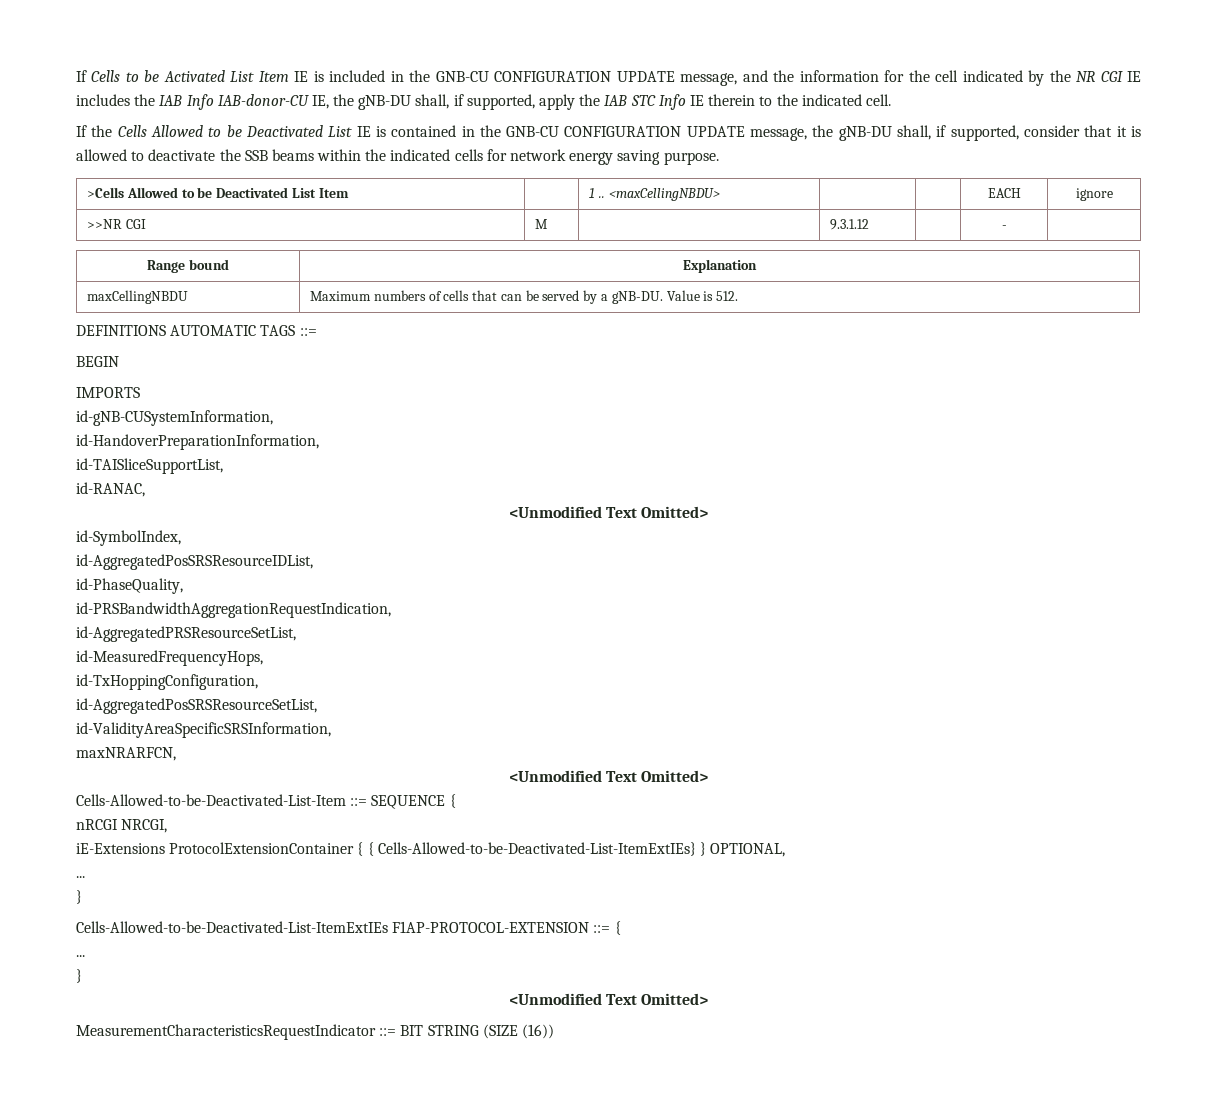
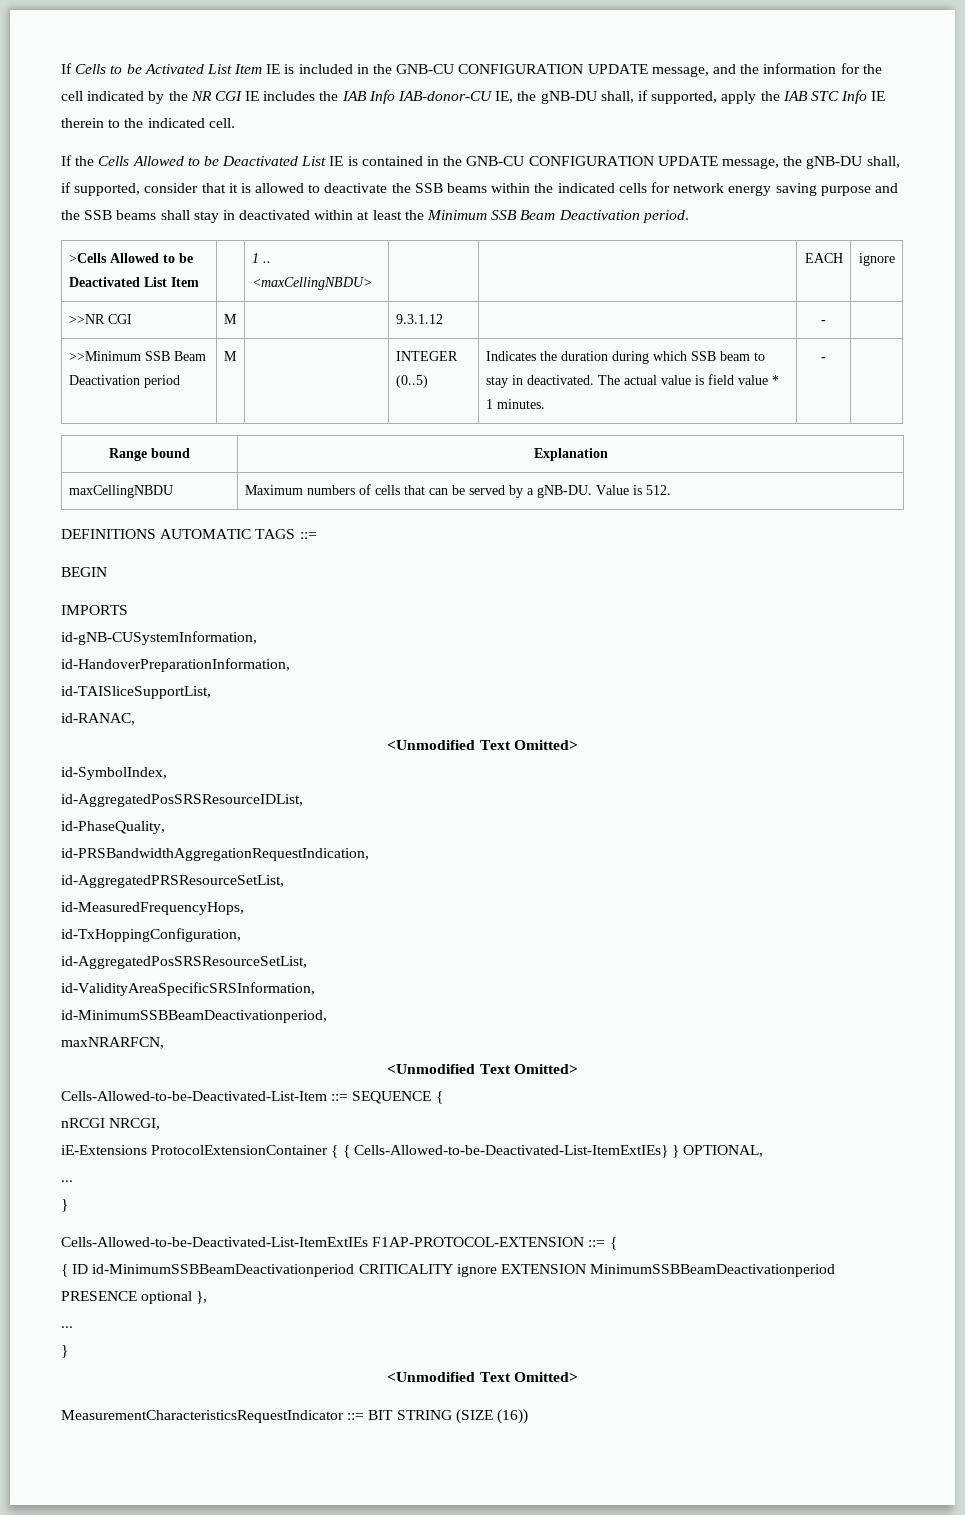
- If the Cells Allowed to be Deactivated List IE is contained in the GNB-CU CONFIGURATION UPDATE message, the gNB-DU shall, if supported, consider that it is allowed to deactivate the SSB beams within the indicated cells for network energy saving purpose.
+ If the Cells Allowed to be Deactivated List IE is contained in the GNB-CU CONFIGURATION UPDATE message, the gNB-DU shall, if supported, consider that it is allowed to deactivate the SSB beams within the indicated cells for network energy saving purpose and the SSB beams shall stay in deactivated within at least the Minimum SSB Beam Deactivation period.
+ >>Minimum SSB Beam Deactivation period | M | | INTEGER (0..5) | Indicates the duration during which SSB beam to stay in deactivated. The actual value is field value * 1 minutes. | - |
+ id-MinimumSSBBeamDeactivationperiod,
+ { ID id-MinimumSSBBeamDeactivationperiod CRITICALITY ignore EXTENSION MinimumSSBBeamDeactivationperiod PRESENCE optional },

